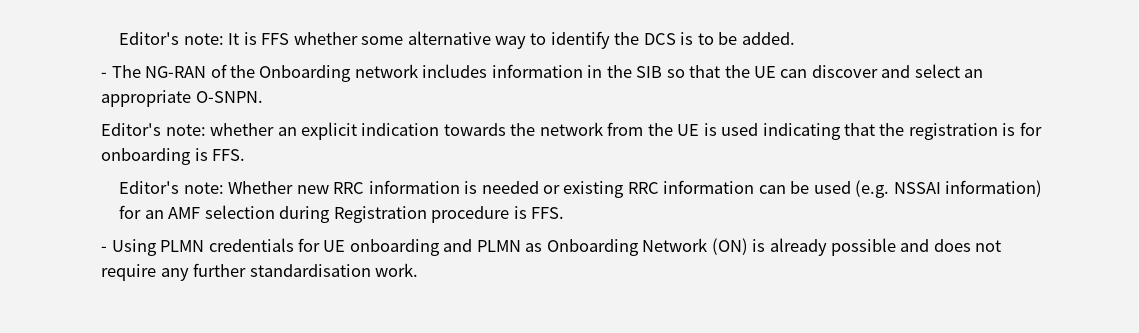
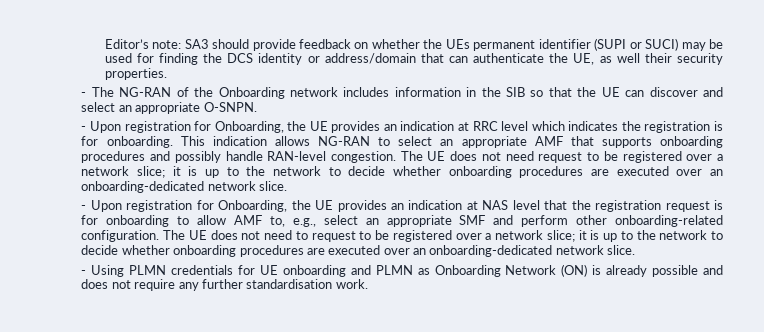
- Editor's note: It is FFS whether some alternative way to identify the DCS is to be added.
+ Editor’s note: SA3 should provide feedback on whether the UEs permanent identifier (SUPI or SUCI) may be used for finding the DCS identity or address/domain that can authenticate the UE, as well their security properties.
- Editor's note: whether an explicit indication towards the network from the UE is used indicating that the registration is for onboarding is FFS.
- Editor's note: Whether new RRC information is needed or existing RRC information can be used (e.g. NSSAI information) for an AMF selection during Registration procedure is FFS.
+ - Upon registration for Onboarding, the UE provides an indication at RRC level which indicates the registration is for onboarding. This indication allows NG-RAN to select an appropriate AMF that supports onboarding procedures and possibly handle RAN-level congestion. The UE does not need request to be registered over a network slice; it is up to the network to decide whether onboarding procedures are executed over an onboarding-dedicated network slice.
+ - Upon registration for Onboarding, the UE provides an indication at NAS level that the registration request is for onboarding to allow AMF to, e.g., select an appropriate SMF and perform other onboarding-related configuration. The UE does not need to request to be registered over a network slice; it is up to the network to decide whether onboarding procedures are executed over an onboarding-dedicated network slice.

